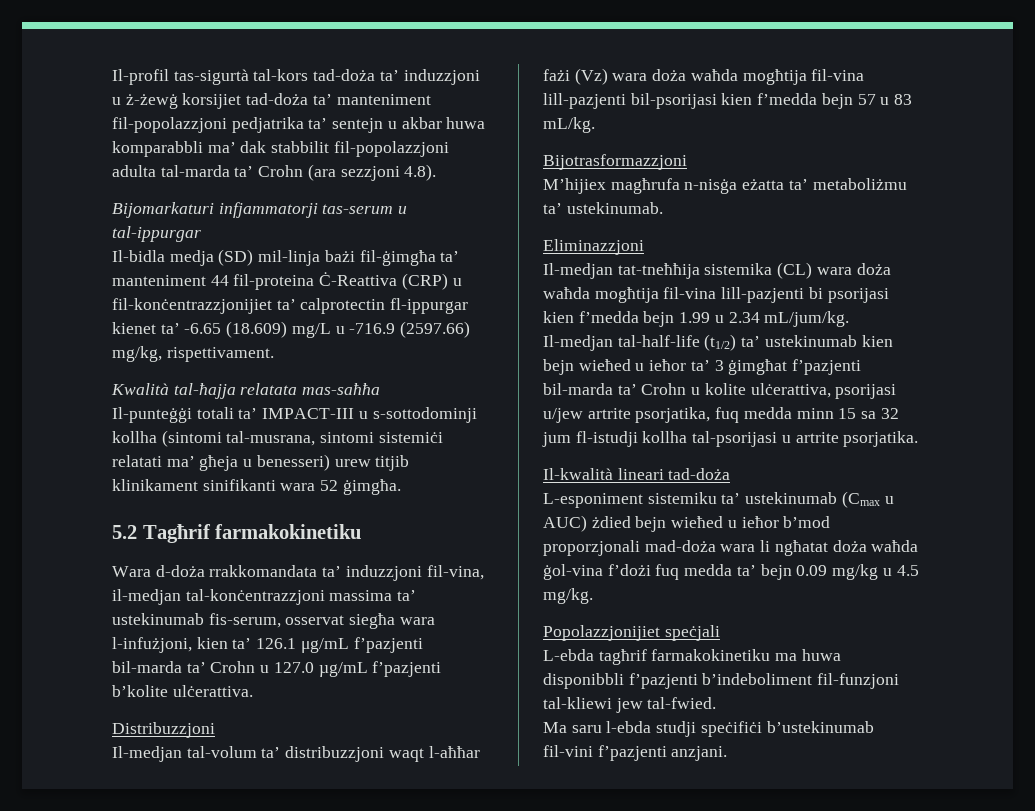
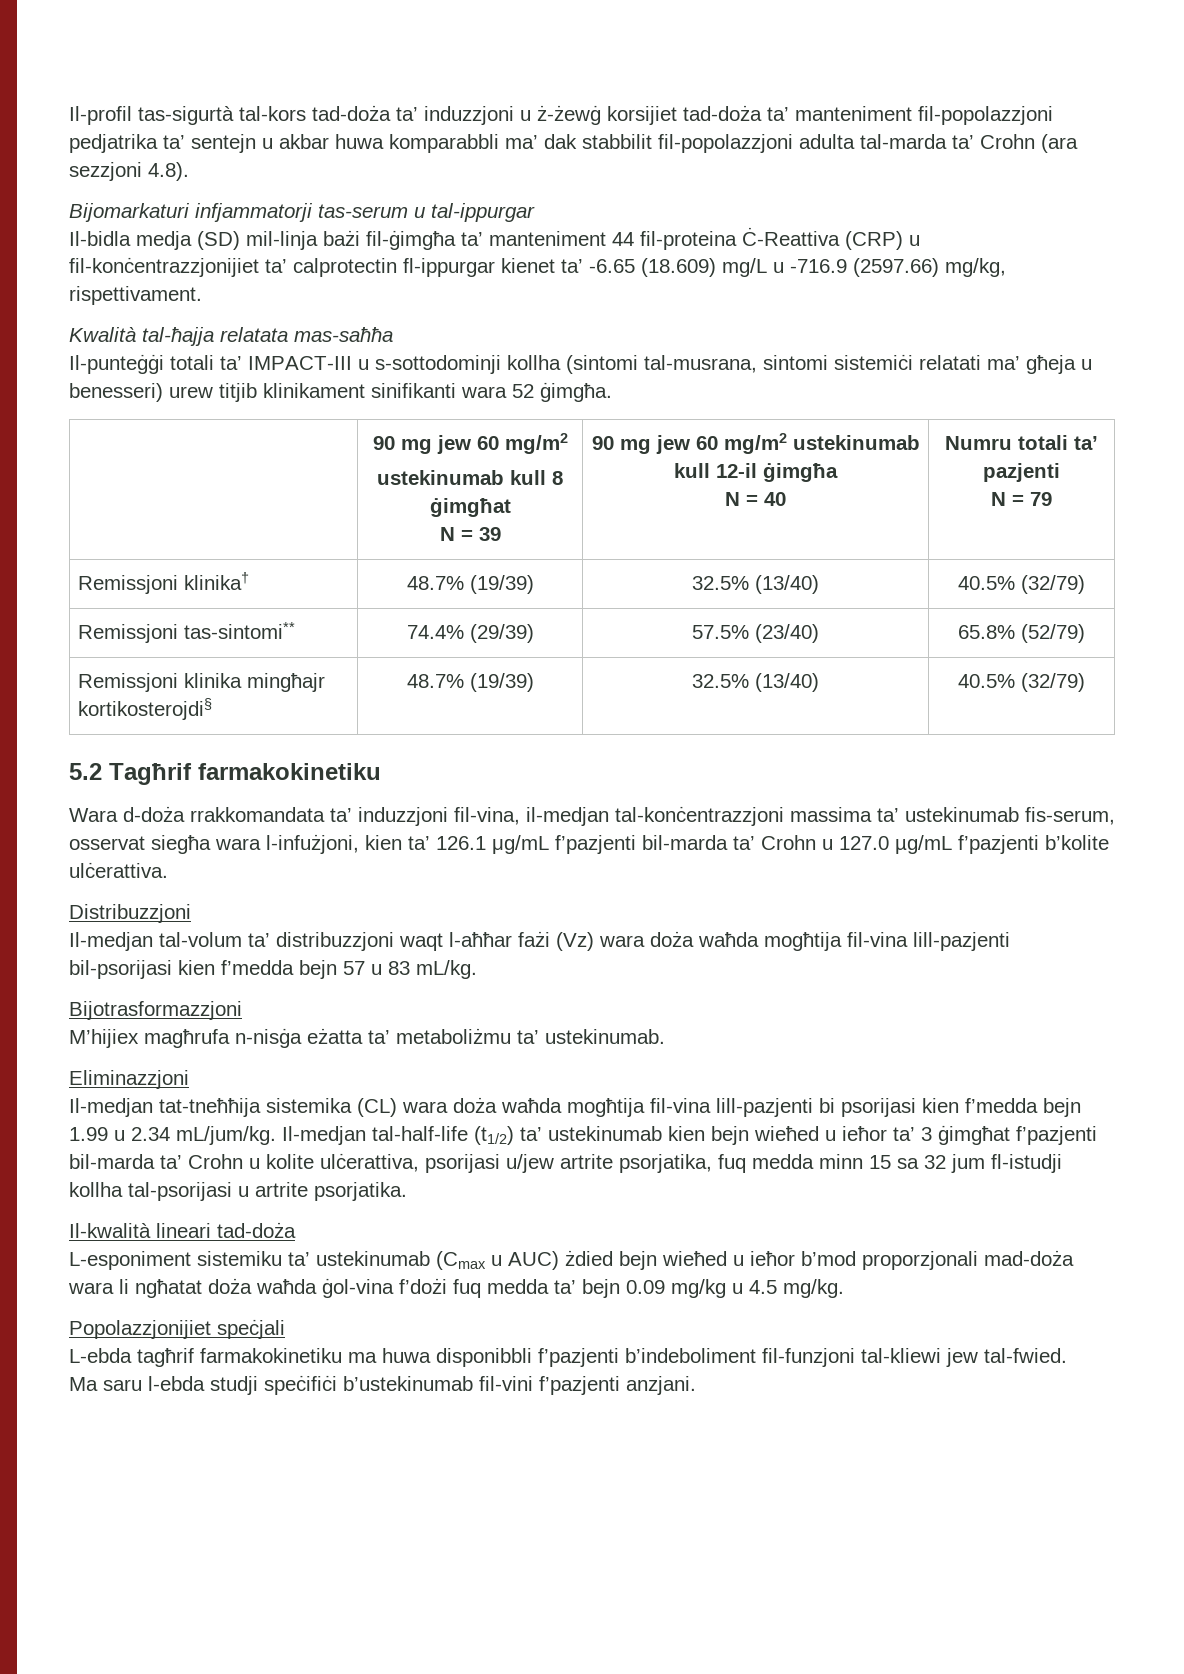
  Il-punteġġi totali ta’ IMPACT-III u s-sottodominji kollha (sintomi tal-musrana, sintomi sistemiċi relatati ma’ għeja u benesseri) urew titjib klinikament sinifikanti wara 52 ġimgħa.
+ | 90 mg jew 60 mg/m2
+ ustekinumab kull 8 ġimgħat
+ N = 39 | 90 mg jew 60 mg/m2 ustekinumab kull 12-il ġimgħa
+ N = 40 | Numru totali ta’ pazjenti
+ N = 79
+ Remissjoni klinika† | 48.7% (19/39) | 32.5% (13/40) | 40.5% (32/79)
+ Remissjoni tas-sintomi** | 74.4% (29/39) | 57.5% (23/40) | 65.8% (52/79)
+ Remissjoni klinika mingħajr kortikosterojdi§ | 48.7% (19/39) | 32.5% (13/40) | 40.5% (32/79)

